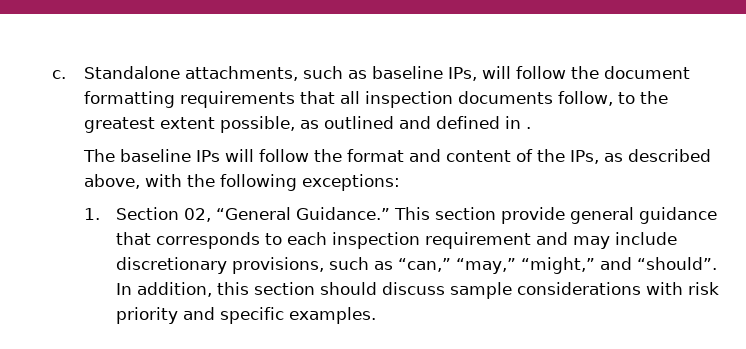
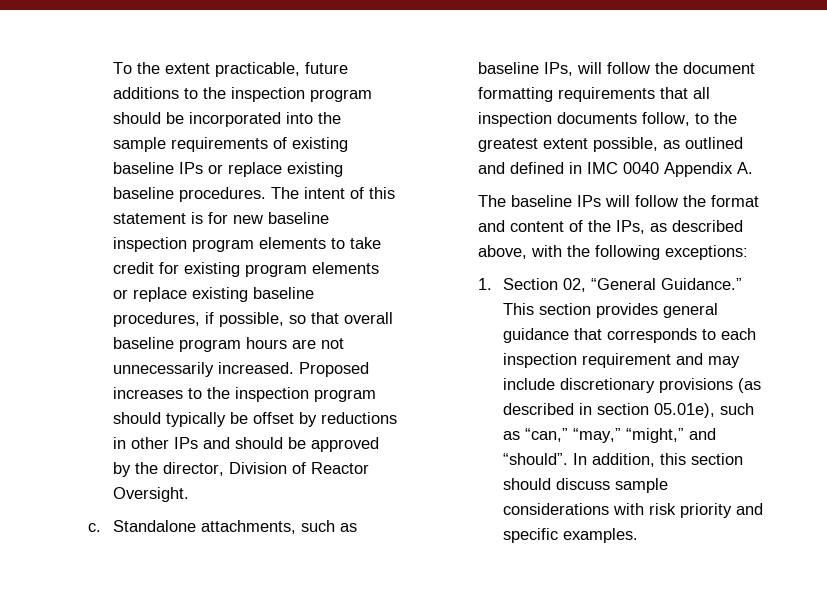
+ To the extent practicable, future additions to the inspection program should be incorporated into the sample requirements of existing baseline IPs or replace existing baseline procedures. The intent of this statement is for new baseline inspection program elements to take credit for existing program elements or replace existing baseline procedures, if possible, so that overall baseline program hours are not unnecessarily increased. Proposed increases to the inspection program should typically be offset by reductions in other IPs and should be approved by the director, Division of Reactor Oversight.
- Standalone attachments, such as baseline IPs, will follow the document formatting requirements that all inspection documents follow, to the greatest extent possible, as outlined and defined in .
+ Standalone attachments, such as baseline IPs, will follow the document formatting requirements that all inspection documents follow, to the greatest extent possible, as outlined and defined in IMC 0040 Appendix A.
- This section provide general guidance that corresponds to each inspection requirement and may include discretionary provisions, such as “can,” “may,” “might,” and “should”.
+ This section provides general guidance that corresponds to each inspection requirement and may include discretionary provisions (as described in section 05.01e), such as “can,” “may,” “might,” and “should”.

